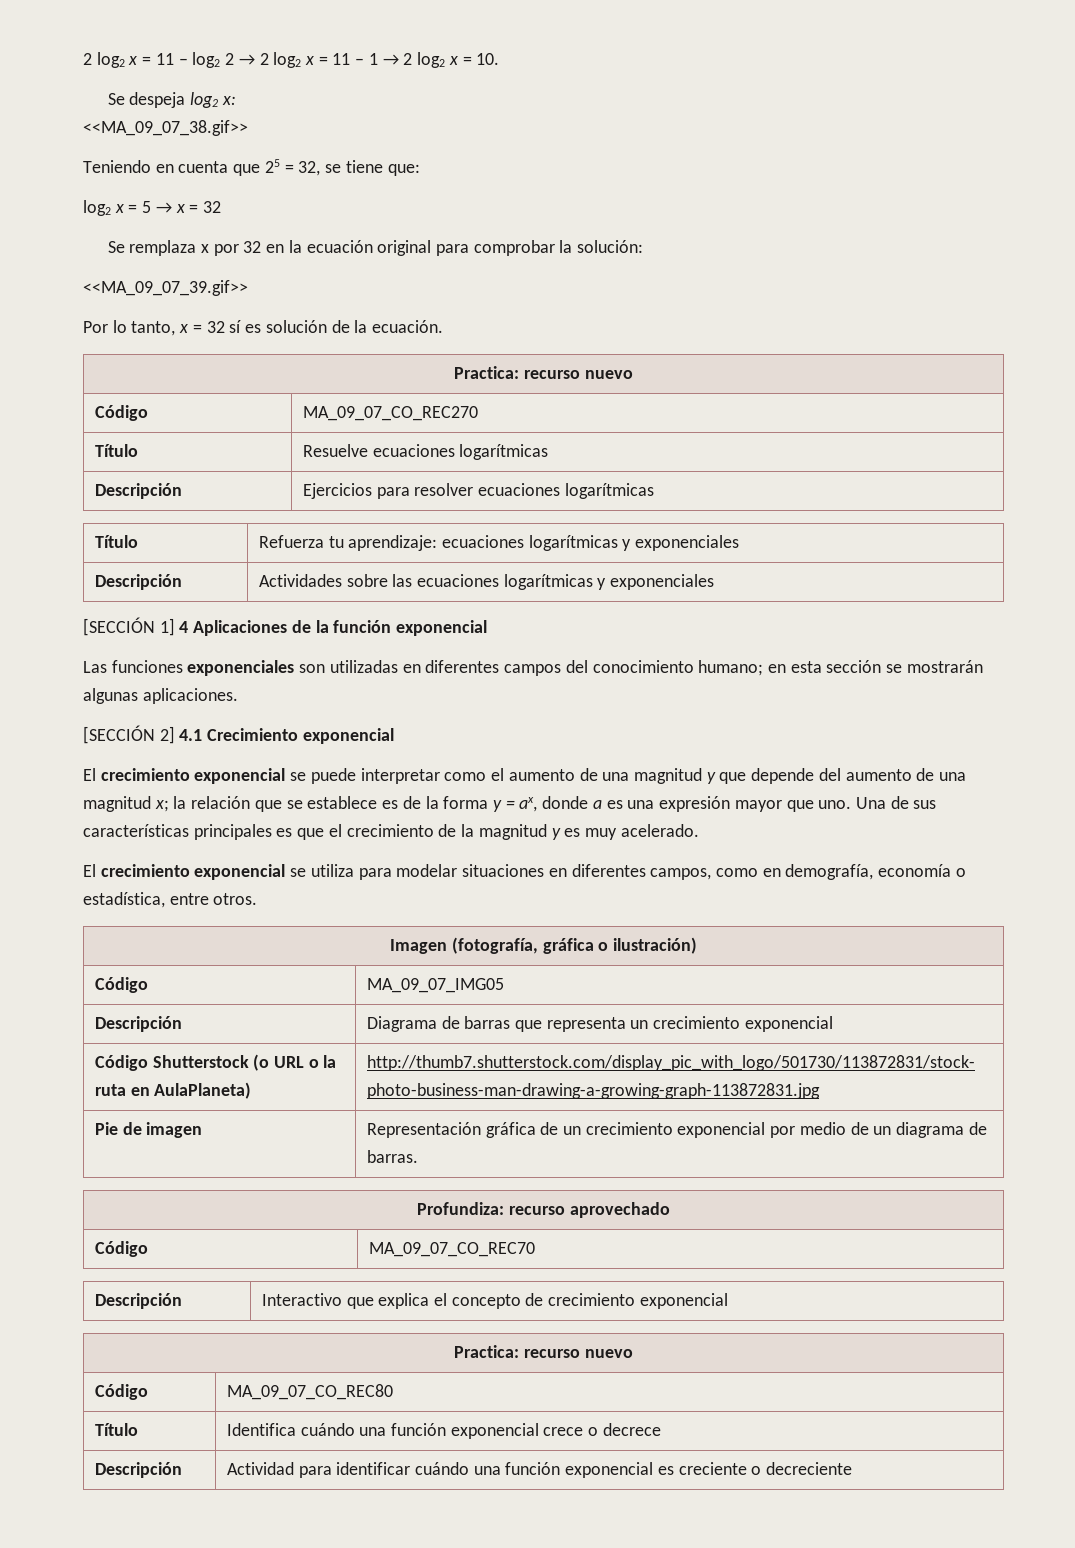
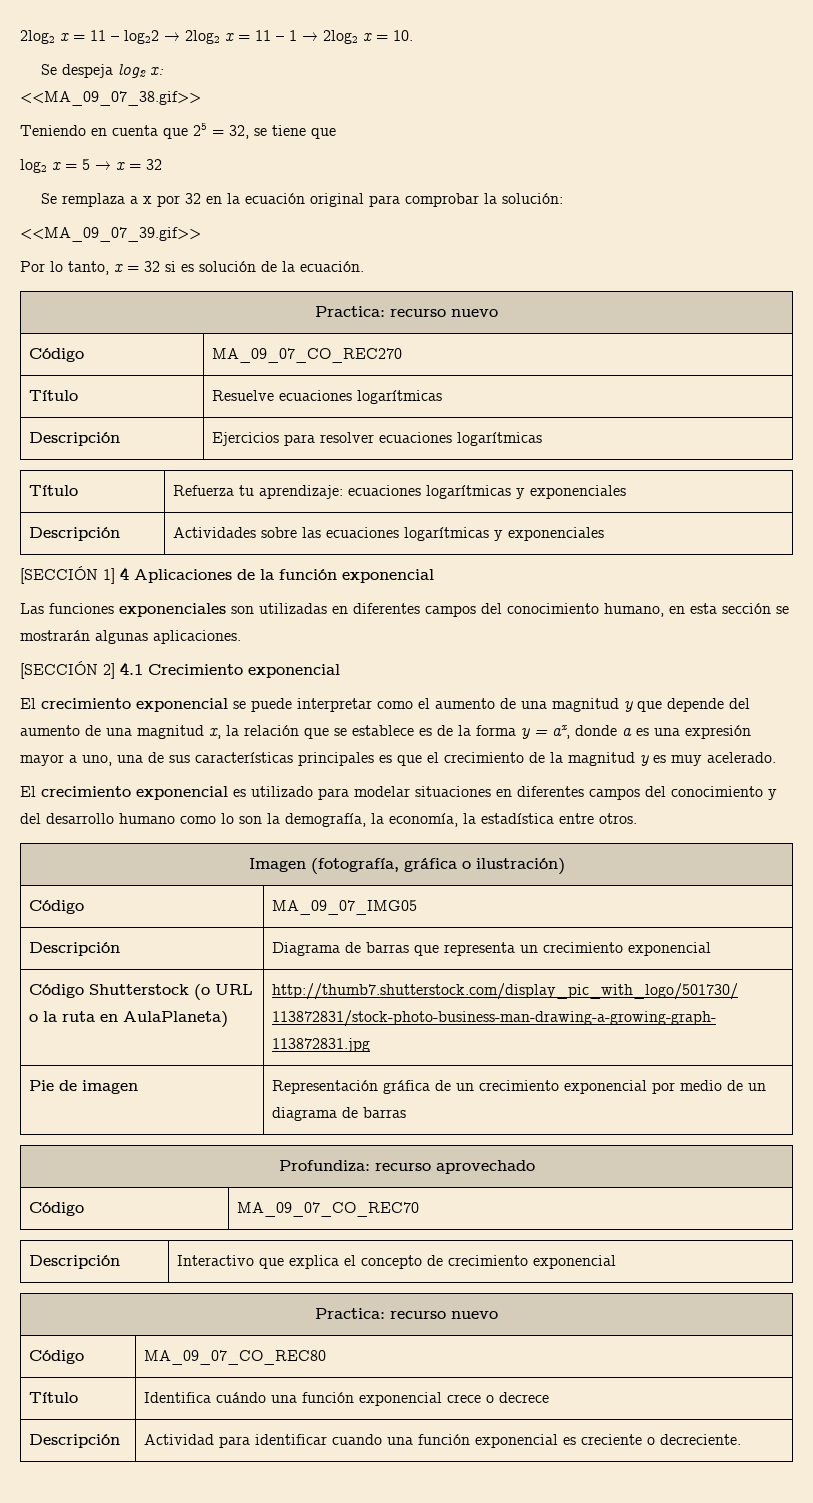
- 2 log2 x = 11 – log2 2 → 2 log2 x = 11 – 1 → 2 log2 x = 10.
+ 2log2 x = 11 – log22 → 2log2 x = 11 – 1 → 2log2 x = 10.
- Teniendo en cuenta que 25 = 32, se tiene que:
+ Teniendo en cuenta que 25 = 32, se tiene que
- Se remplaza x por 32 en la ecuación original para comprobar la solución:
+ Se remplaza a x por 32 en la ecuación original para comprobar la solución:
- Por lo tanto, x = 32 sí es solución de la ecuación.
+ Por lo tanto, x = 32 si es solución de la ecuación.
- Las funciones exponenciales son utilizadas en diferentes campos del conocimiento humano; en esta sección se mostrarán algunas aplicaciones.
+ Las funciones exponenciales son utilizadas en diferentes campos del conocimiento humano, en esta sección se mostrarán algunas aplicaciones.
- El crecimiento exponencial se puede interpretar como el aumento de una magnitud y que depende del aumento de una magnitud x; la relación que se establece es de la forma y = ax, donde a es una expresión mayor que uno. Una de sus características principales es que el crecimiento de la magnitud y es muy acelerado.
+ El crecimiento exponencial se puede interpretar como el aumento de una magnitud y que depende del aumento de una magnitud x, la relación que se establece es de la forma y = ax, donde a es una expresión mayor a uno, una de sus características principales es que el crecimiento de la magnitud y es muy acelerado.
- El crecimiento exponencial se utiliza para modelar situaciones en diferentes campos, como en demografía, economía o estadística, entre otros.
+ El crecimiento exponencial es utilizado para modelar situaciones en diferentes campos del conocimiento y del desarrollo humano como lo son la demografía, la economía, la estadística entre otros.
- Pie de imagen | Representación gráfica de un crecimiento exponencial por medio de un diagrama de barras.
+ Pie de imagen | Representación gráfica de un crecimiento exponencial por medio de un diagrama de barras
- Descripción | Actividad para identificar cuándo una función exponencial es creciente o decreciente
+ Descripción | Actividad para identificar cuando una función exponencial es creciente o decreciente.

